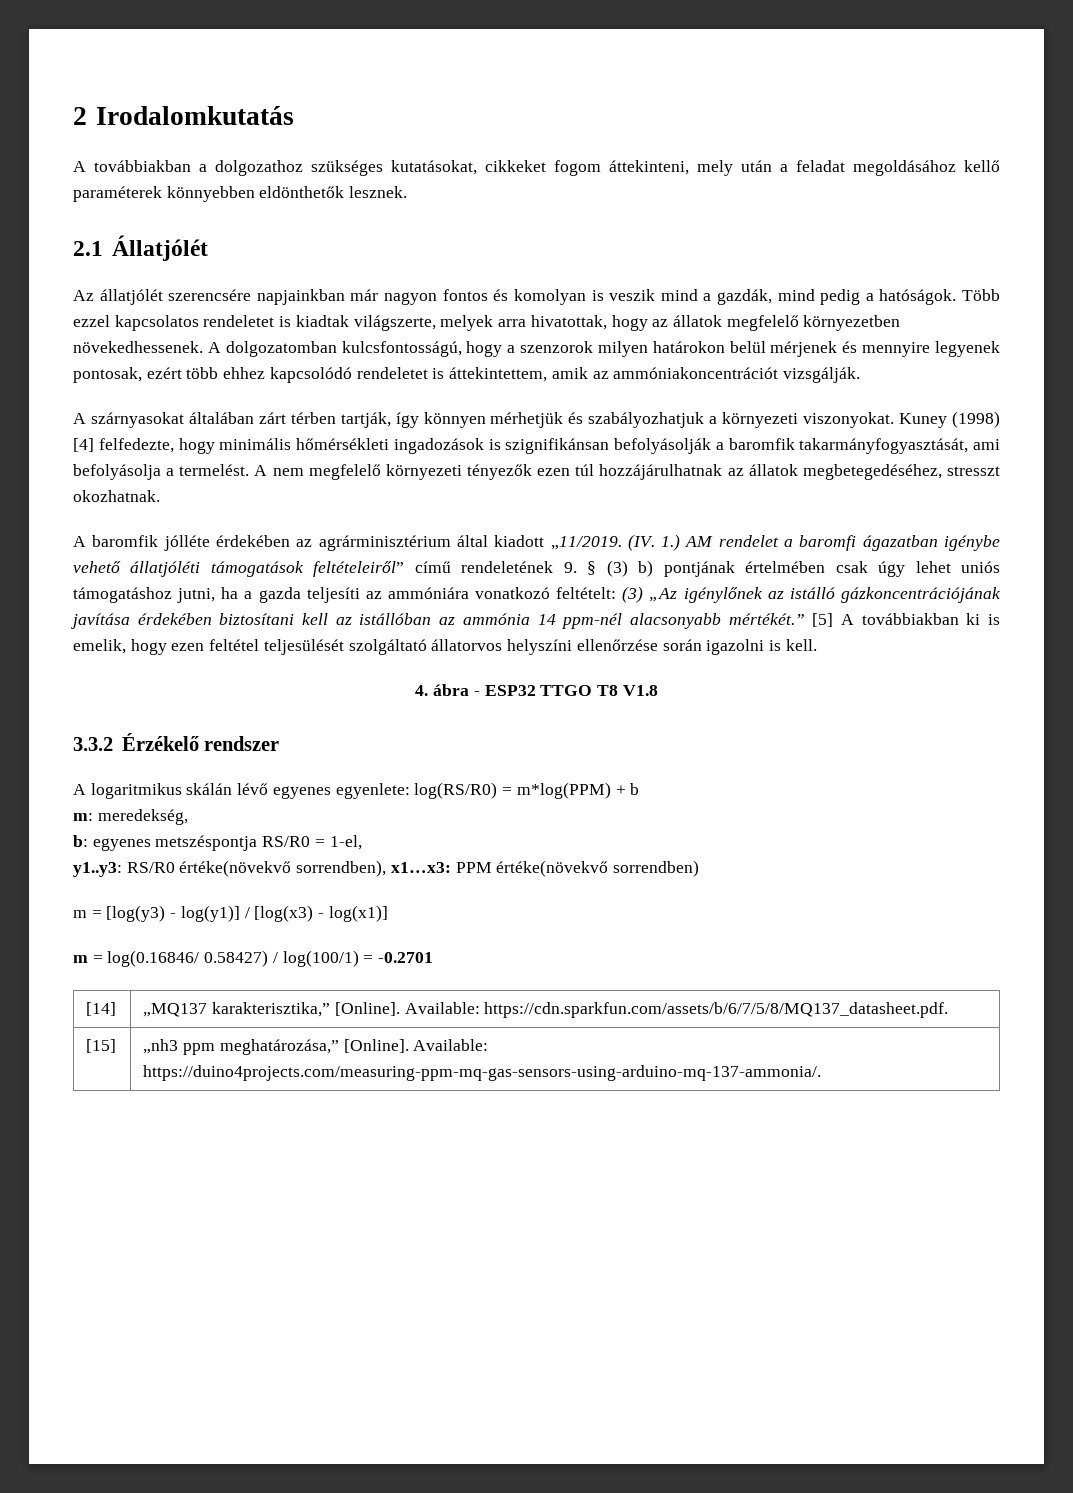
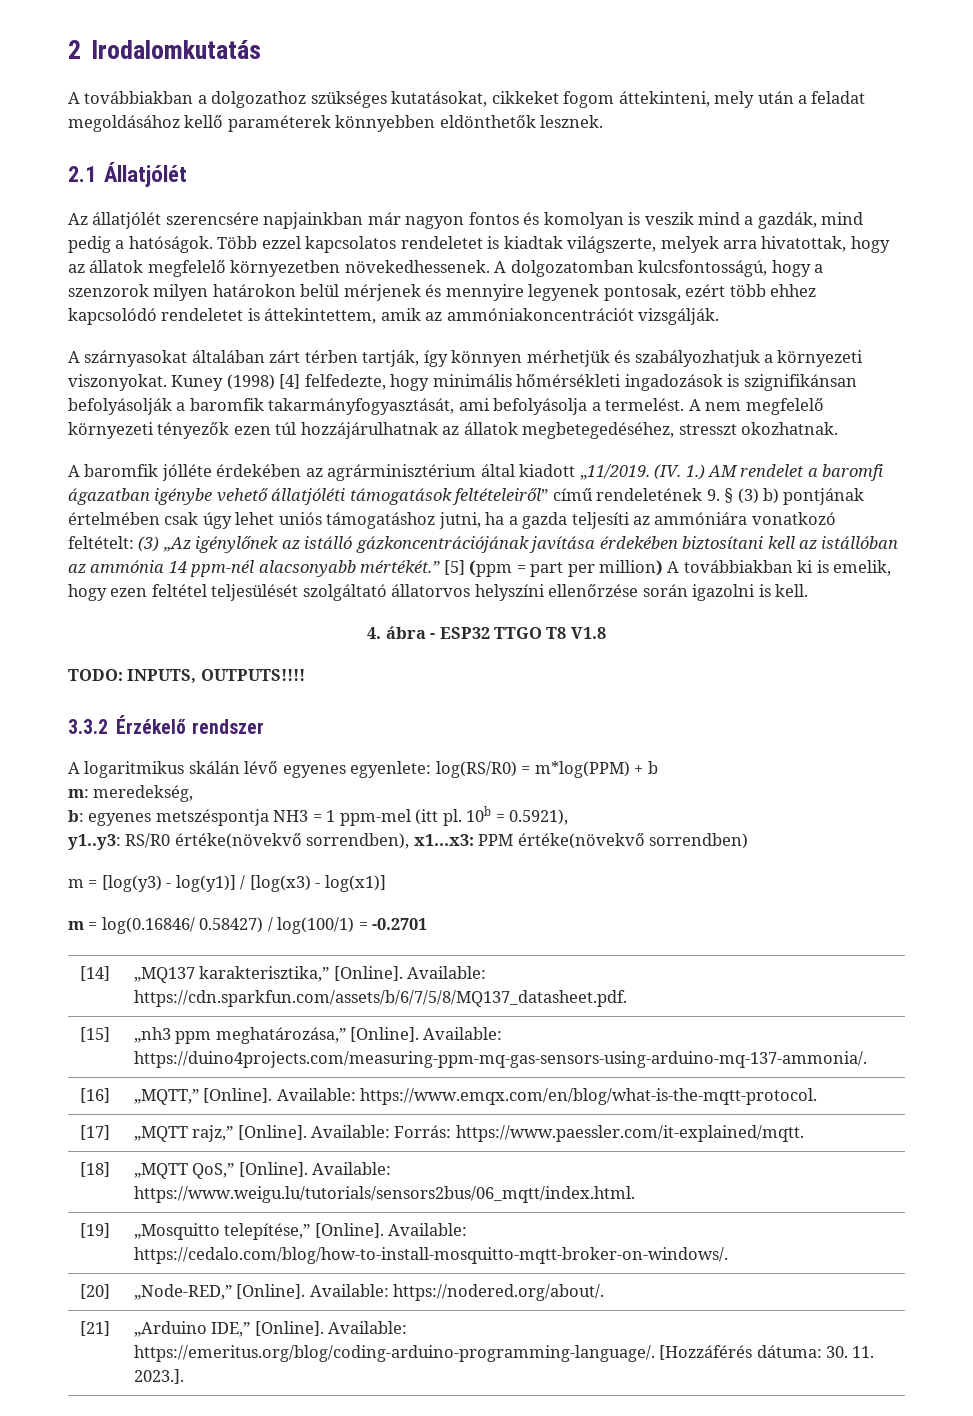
- [5] A továbbiakban ki is emelik, hogy ezen feltétel teljesülését szolgáltató állatorvos helyszíni ellenőrzése során igazolni is kell.
+ [5] (ppm = part per million) A továbbiakban ki is emelik, hogy ezen feltétel teljesülését szolgáltató állatorvos helyszíni ellenőrzése során igazolni is kell.
+ TODO: INPUTS, OUTPUTS!!!!
- b: egyenes metszéspontja RS/R0 = 1-el,
+ b: egyenes metszéspontja NH3 = 1 ppm-mel (itt pl. 10b = 0.5921),
+ [16] | „MQTT,” [Online]. Available: https://www.emqx.com/en/blog/what-is-the-mqtt-protocol.
+ [17] | „MQTT rajz,” [Online]. Available: Forrás: https://www.paessler.com/it-explained/mqtt.
+ [18] | „MQTT QoS,” [Online]. Available: https://www.weigu.lu/tutorials/sensors2bus/06_mqtt/index.html.
+ [19] | „Mosquitto telepítése,” [Online]. Available: https://cedalo.com/blog/how-to-install-mosquitto-mqtt-broker-on-windows/.
+ [20] | „Node-RED,” [Online]. Available: https://nodered.org/about/.
+ [21] | „Arduino IDE,” [Online]. Available: https://emeritus.org/blog/coding-arduino-programming-language/. [Hozzáférés dátuma: 30. 11. 2023.].

